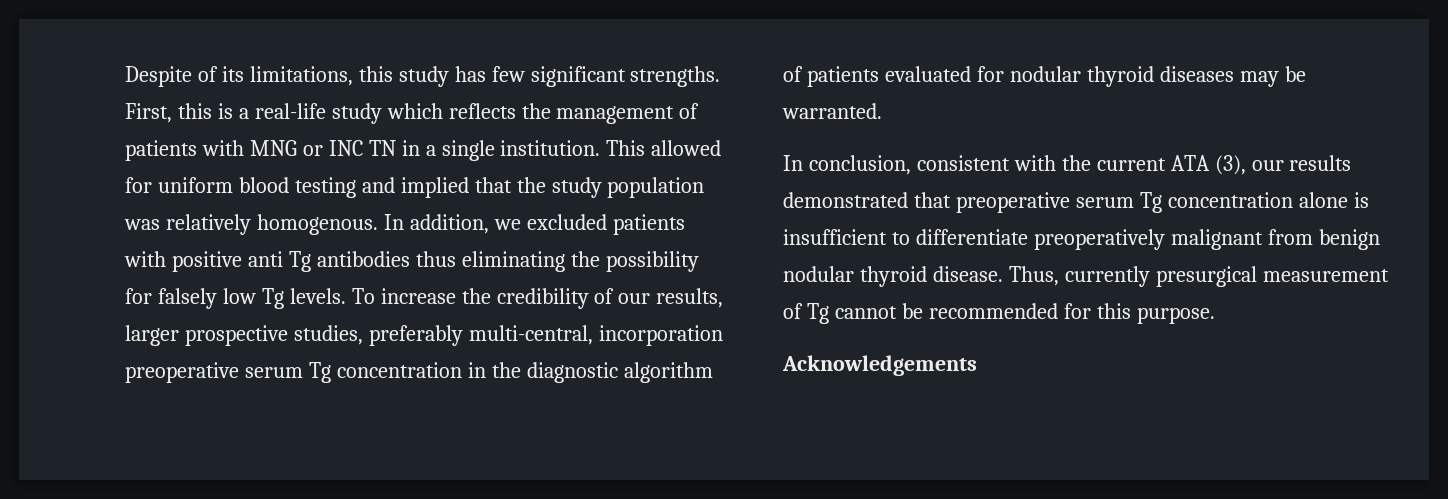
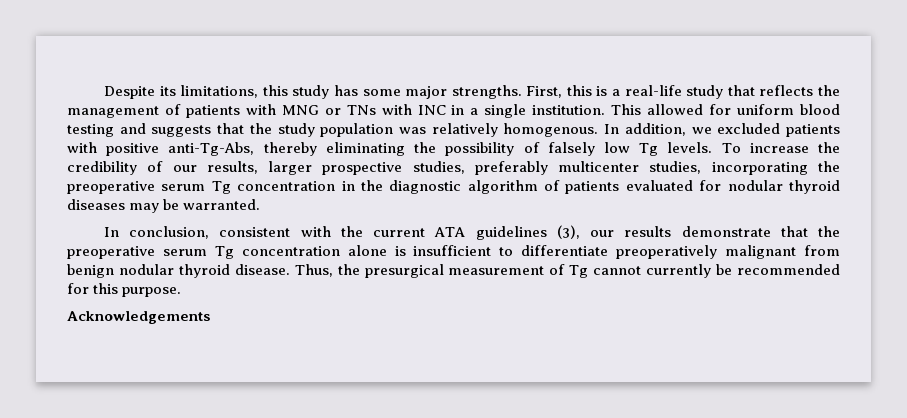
- Despite of its limitations, this study has few significant strengths.
+ Despite its limitations, this study has some major strengths.
- First, this is a real-life study which reflects the management of patients with MNG or INC TN in a single institution.
+ First, this is a real-life study that reflects the management of patients with MNG or TNs with INC in a single institution.
- This allowed for uniform blood testing and implied that the study population was relatively homogenous.
+ This allowed for uniform blood testing and suggests that the study population was relatively homogenous.
- In addition, we excluded patients with positive anti Tg antibodies thus eliminating the possibility for falsely low Tg levels.
+ In addition, we excluded patients with positive anti-Tg-Abs, thereby eliminating the possibility of falsely low Tg levels.
- To increase the credibility of our results, larger prospective studies, preferably multi-central, incorporation preoperative serum Tg concentration in the diagnostic algorithm of patients evaluated for nodular thyroid diseases may be warranted.
+ To increase the credibility of our results, larger prospective studies, preferably multicenter studies, incorporating the preoperative serum Tg concentration in the diagnostic algorithm of patients evaluated for nodular thyroid diseases may be warranted.
- In conclusion, consistent with the current ATA (3), our results demonstrated that preoperative serum Tg concentration alone is insufficient to differentiate preoperatively malignant from benign nodular thyroid disease.
+ In conclusion, consistent with the current ATA guidelines (3), our results demonstrate that the preoperative serum Tg concentration alone is insufficient to differentiate preoperatively malignant from benign nodular thyroid disease.
- Thus, currently presurgical measurement of Tg cannot be recommended for this purpose.
+ Thus, the presurgical measurement of Tg cannot currently be recommended for this purpose.

